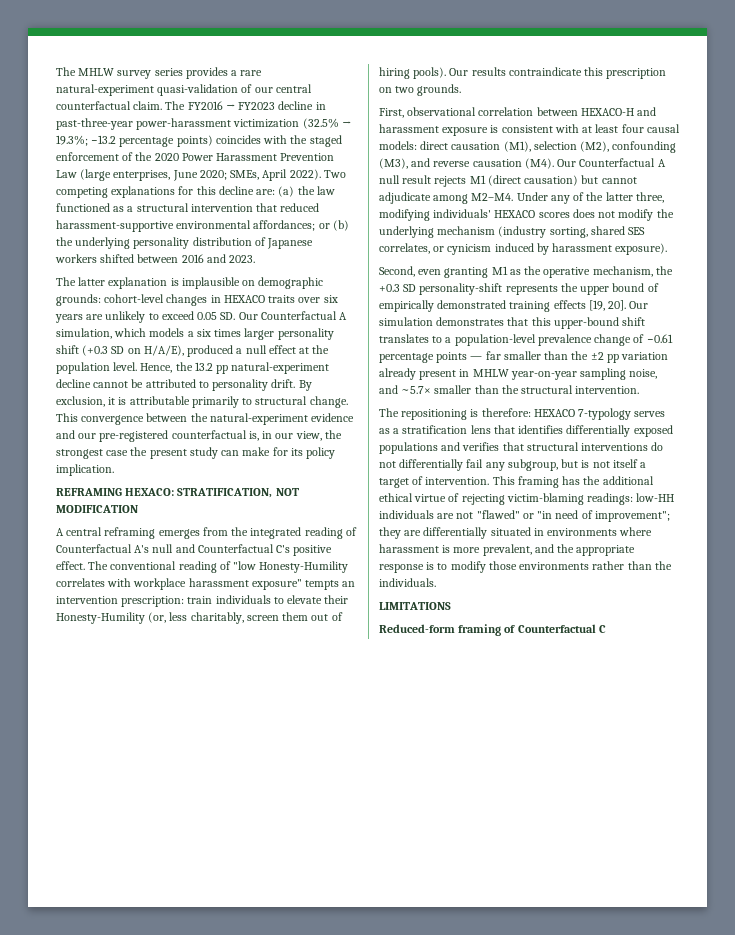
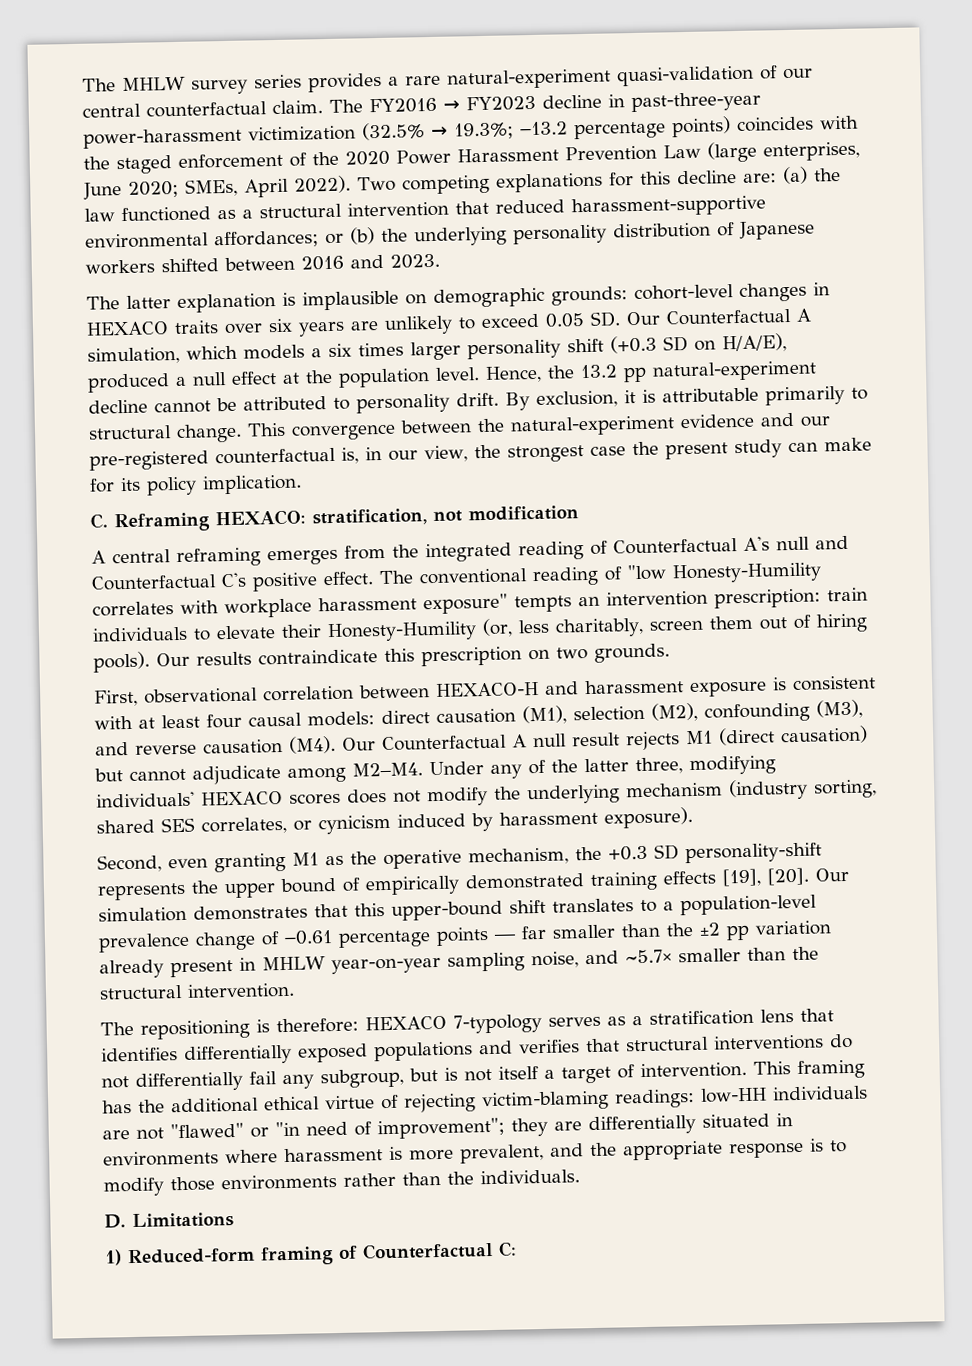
- REFRAMING HEXACO: STRATIFICATION, NOT MODIFICATION
+ C. Reframing HEXACO: stratification, not modification
- Second, even granting M1 as the operative mechanism, the +0.3 SD personality-shift represents the upper bound of empirically demonstrated training effects [19, 20].
+ Second, even granting M1 as the operative mechanism, the +0.3 SD personality-shift represents the upper bound of empirically demonstrated training effects [19], [20].
- LIMITATIONS
- Reduced-form framing of Counterfactual C
+ D. Limitations
+ 1) Reduced-form framing of Counterfactual C:

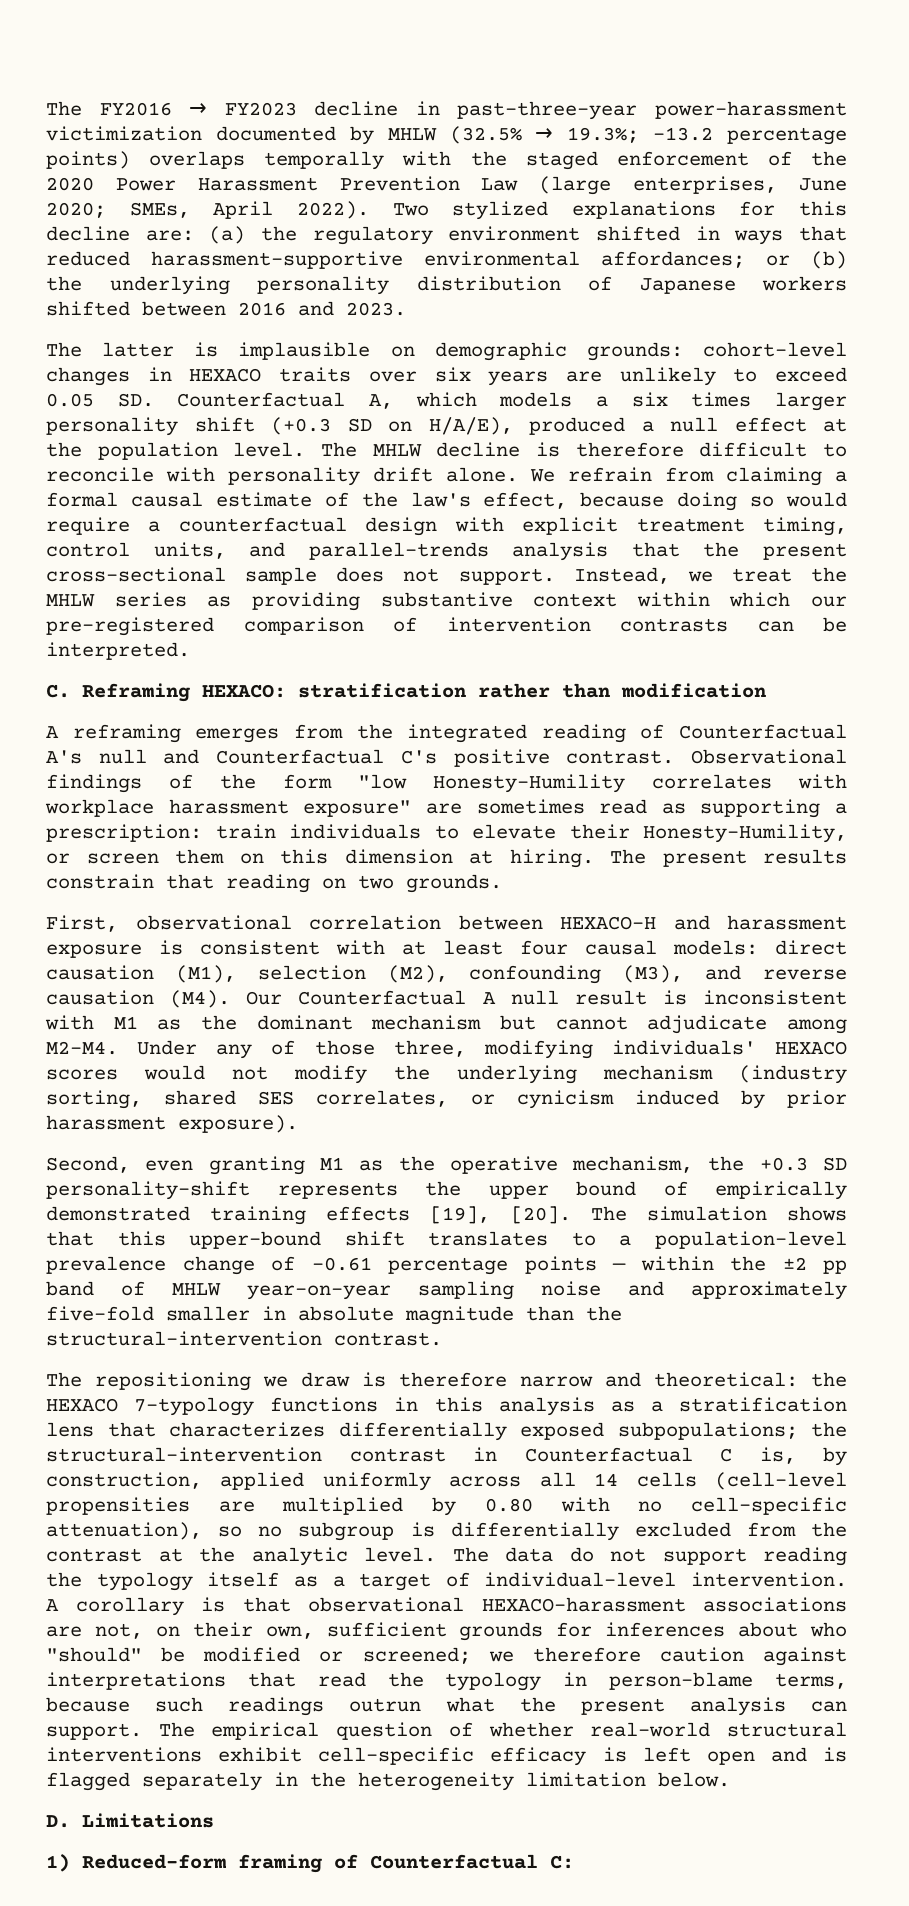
- The MHLW survey series provides a rare natural-experiment quasi-validation of our central counterfactual claim. The FY2016 → FY2023 decline in past-three-year power-harassment victimization (32.5% → 19.3%; −13.2 percentage points) coincides with the staged enforcement of the 2020 Power Harassment Prevention Law (large enterprises, June 2020; SMEs, April 2022).
+ The FY2016 → FY2023 decline in past-three-year power-harassment victimization documented by MHLW (32.5% → 19.3%; −13.2 percentage points) overlaps temporally with the staged enforcement of the 2020 Power Harassment Prevention Law (large enterprises, June 2020; SMEs, April 2022).
- Two competing explanations for this decline are: (a) the law functioned as a structural intervention that reduced harassment-supportive environmental affordances; or (b) the underlying personality distribution of Japanese workers shifted between 2016 and 2023.
+ Two stylized explanations for this decline are: (a) the regulatory environment shifted in ways that reduced harassment-supportive environmental affordances; or (b) the underlying personality distribution of Japanese workers shifted between 2016 and 2023.
- The latter explanation is implausible on demographic grounds: cohort-level changes in HEXACO traits over six years are unlikely to exceed 0.05 SD. Our Counterfactual A simulation, which models a six times larger personality shift (+0.3 SD on H/A/E), produced a null effect at the population level.
+ The latter is implausible on demographic grounds: cohort-level changes in HEXACO traits over six years are unlikely to exceed 0.05 SD. Counterfactual A, which models a six times larger personality shift (+0.3 SD on H/A/E), produced a null effect at the population level.
- Hence, the 13.2 pp natural-experiment decline cannot be attributed to personality drift. By exclusion, it is attributable primarily to structural change. This convergence between the natural-experiment evidence and our pre-registered counterfactual is, in our view, the strongest case the present study can make for its policy implication.
+ The MHLW decline is therefore difficult to reconcile with personality drift alone. We refrain from claiming a formal causal estimate of the law's effect, because doing so would require a counterfactual design with explicit treatment timing, control units, and parallel-trends analysis that the present cross-sectional sample does not support. Instead, we treat the MHLW series as providing substantive context within which our pre-registered comparison of intervention contrasts can be interpreted.
- C. Reframing HEXACO: stratification, not modification
+ C. Reframing HEXACO: stratification rather than modification
- A central reframing emerges from the integrated reading of Counterfactual A's null and Counterfactual C's positive effect. The conventional reading of "low Honesty-Humility correlates with workplace harassment exposure" tempts an intervention prescription: train individuals to elevate their Honesty-Humility (or, less charitably, screen them out of hiring pools). Our results contraindicate this prescription on two grounds.
+ A reframing emerges from the integrated reading of Counterfactual A's null and Counterfactual C's positive contrast. Observational findings of the form "low Honesty-Humility correlates with workplace harassment exposure" are sometimes read as supporting a prescription: train individuals to elevate their Honesty-Humility, or screen them on this dimension at hiring. The present results constrain that reading on two grounds.
- First, observational correlation between HEXACO-H and harassment exposure is consistent with at least four causal models: direct causation (M1), selection (M2), confounding (M3), and reverse causation (M4). Our Counterfactual A null result rejects M1 (direct causation) but cannot adjudicate among M2–M4.
+ First, observational correlation between HEXACO-H and harassment exposure is consistent with at least four causal models: direct causation (M1), selection (M2), confounding (M3), and reverse causation (M4). Our Counterfactual A null result is inconsistent with M1 as the dominant mechanism but cannot adjudicate among M2–M4.
- Under any of the latter three, modifying individuals' HEXACO scores does not modify the underlying mechanism (industry sorting, shared SES correlates, or cynicism induced by harassment exposure).
+ Under any of those three, modifying individuals' HEXACO scores would not modify the underlying mechanism (industry sorting, shared SES correlates, or cynicism induced by prior harassment exposure).
- Our simulation demonstrates that this upper-bound shift translates to a population-level prevalence change of −0.61 percentage points — far smaller than the ±2 pp variation already present in MHLW year-on-year sampling noise, and ~5.7× smaller than the structural intervention.
- The repositioning is therefore: HEXACO 7-typology serves as a stratification lens that identifies differentially exposed populations and verifies that structural interventions do not differentially fail any subgroup, but is not itself a target of intervention. This framing has the additional ethical virtue of rejecting victim-blaming readings: low-HH individuals are not "flawed" or "in need of improvement"; they are differentially situated in environments where harassment is more prevalent, and the appropriate response is to modify those environments rather than the individuals.
+ The simulation shows that this upper-bound shift translates to a population-level prevalence change of −0.61 percentage points — within the ±2 pp band of MHLW year-on-year sampling noise and approximately five-fold smaller in absolute magnitude than the structural-intervention contrast.
+ The repositioning we draw is therefore narrow and theoretical: the HEXACO 7-typology functions in this analysis as a stratification lens that characterizes differentially exposed subpopulations; the structural-intervention contrast in Counterfactual C is, by construction, applied uniformly across all 14 cells (cell-level propensities are multiplied by 0.80 with no cell-specific attenuation), so no subgroup is differentially excluded from the contrast at the analytic level. The data do not support reading the typology itself as a target of individual-level intervention. A corollary is that observational HEXACO–harassment associations are not, on their own, sufficient grounds for inferences about who "should" be modified or screened; we therefore caution against interpretations that read the typology in person-blame terms, because such readings outrun what the present analysis can support. The empirical question of whether real-world structural interventions exhibit cell-specific efficacy is left open and is flagged separately in the heterogeneity limitation below.

